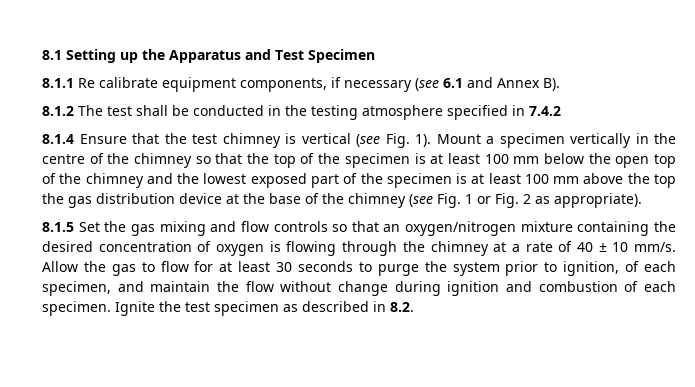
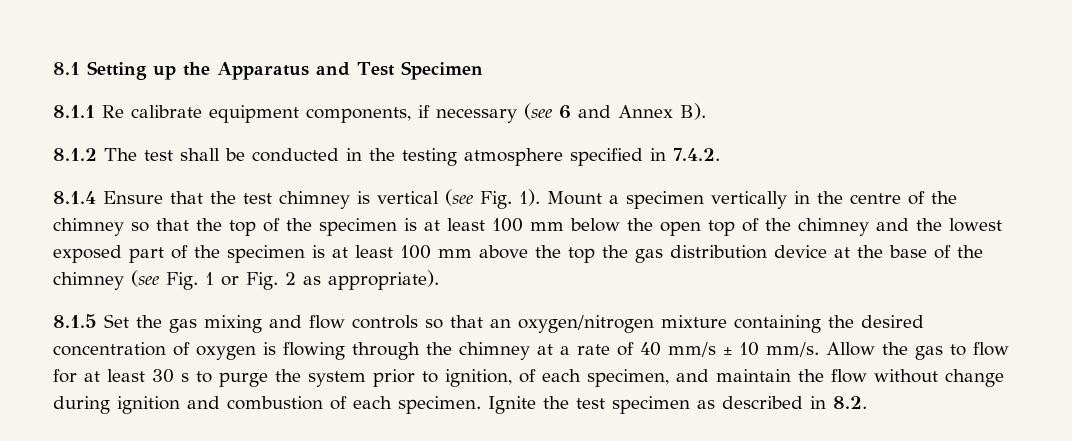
- 8.1.1 Re calibrate equipment components, if necessary (see 6.1 and Annex B).
+ 8.1.1 Re calibrate equipment components, if necessary (see 6 and Annex B).
- 8.1.2 The test shall be conducted in the testing atmosphere specified in 7.4.2
+ 8.1.2 The test shall be conducted in the testing atmosphere specified in 7.4.2.
- 8.1.5 Set the gas mixing and flow controls so that an oxygen/nitrogen mixture containing the desired concentration of oxygen is flowing through the chimney at a rate of 40 ± 10 mm/s.
+ 8.1.5 Set the gas mixing and flow controls so that an oxygen/nitrogen mixture containing the desired concentration of oxygen is flowing through the chimney at a rate of 40 mm/s ± 10 mm/s.
- Allow the gas to flow for at least 30 seconds to purge the system prior to ignition, of each specimen, and maintain the flow without change during ignition and combustion of each specimen.
+ Allow the gas to flow for at least 30 s to purge the system prior to ignition, of each specimen, and maintain the flow without change during ignition and combustion of each specimen.

